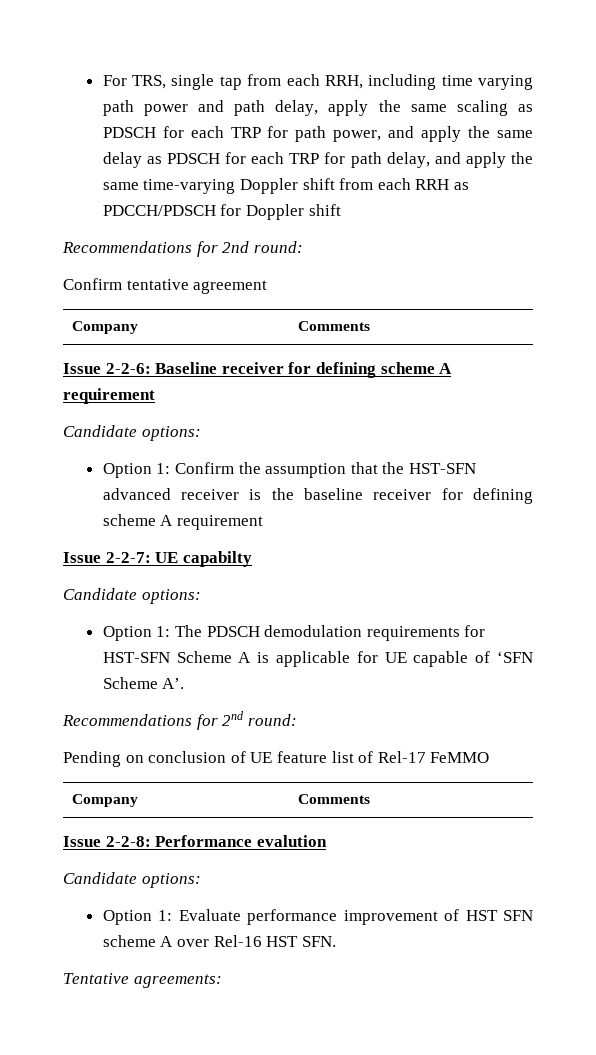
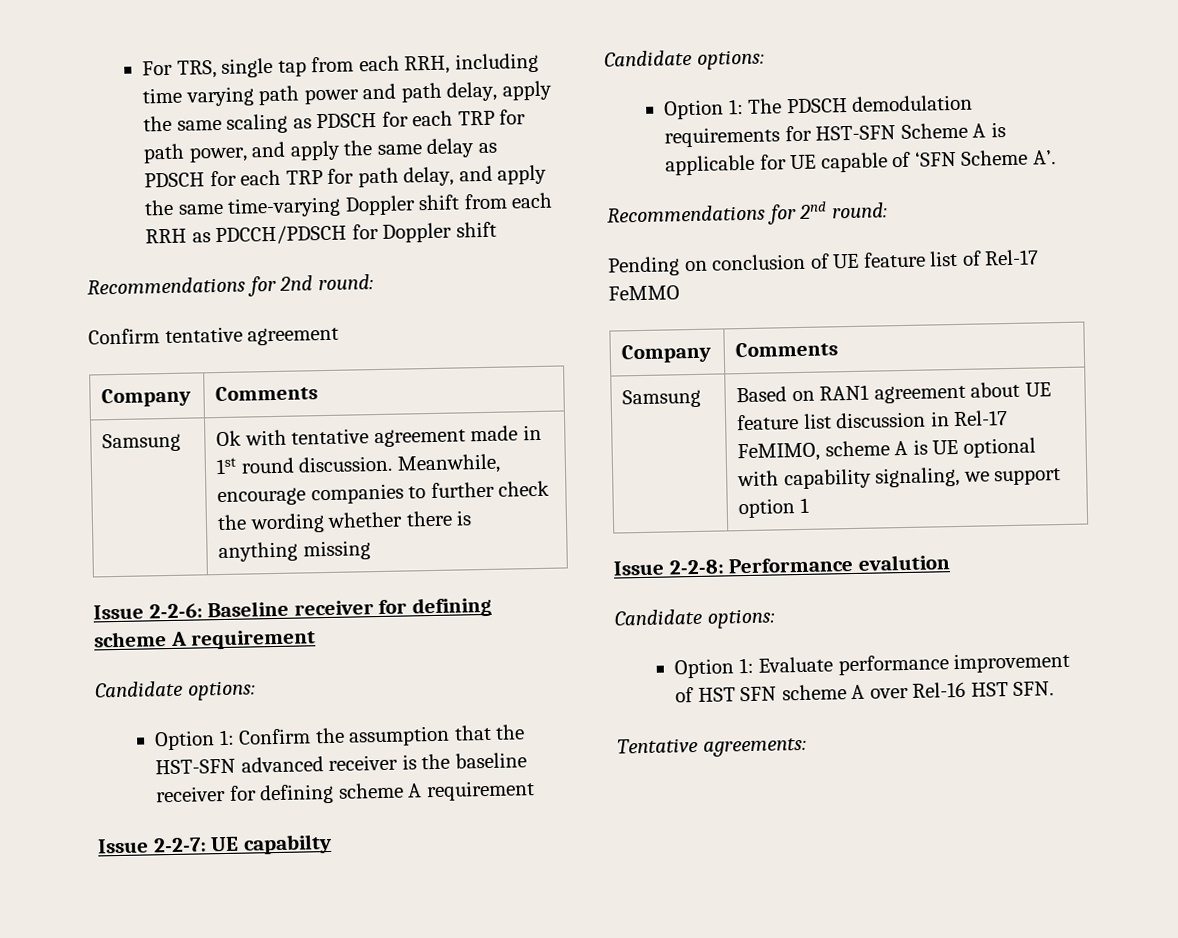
+ Samsung | Ok with tentative agreement made in 1st round discussion. Meanwhile, encourage companies to further check the wording whether there is anything missing
+ Samsung | Based on RAN1 agreement about UE feature list discussion in Rel-17 FeMIMO, scheme A is UE optional with capability signaling, we support option 1

